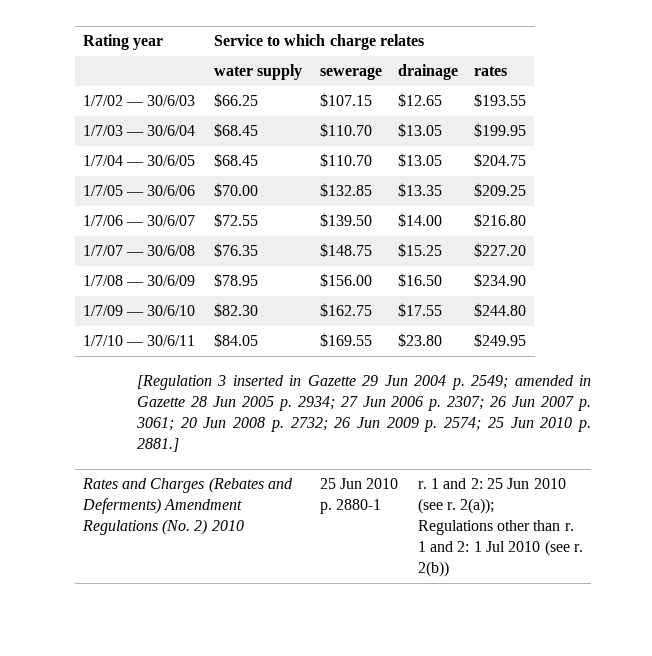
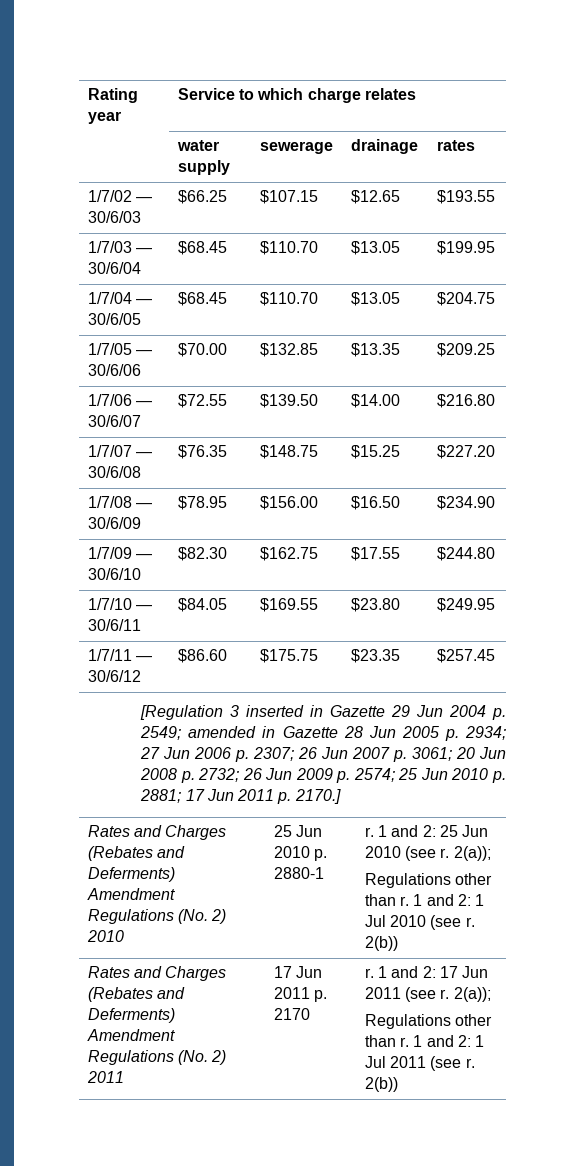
+ 1/7/11 — 30/6/12 | $86.60 | $175.75 | $23.35 | $257.45
- [Regulation 3 inserted in Gazette 29 Jun 2004 p. 2549; amended in Gazette 28 Jun 2005 p. 2934; 27 Jun 2006 p. 2307; 26 Jun 2007 p. 3061; 20 Jun 2008 p. 2732; 26 Jun 2009 p. 2574; 25 Jun 2010 p. 2881.]
+ [Regulation 3 inserted in Gazette 29 Jun 2004 p. 2549; amended in Gazette 28 Jun 2005 p. 2934; 27 Jun 2006 p. 2307; 26 Jun 2007 p. 3061; 20 Jun 2008 p. 2732; 26 Jun 2009 p. 2574; 25 Jun 2010 p. 2881; 17 Jun 2011 p. 2170.]
+ Rates and Charges (Rebates and Deferments) Amendment Regulations (No. 2) 2011 | 17 Jun 2011 p. 2170 | r. 1 and 2: 17 Jun 2011 (see r. 2(a));
+ Regulations other than r. 1 and 2: 1 Jul 2011 (see r. 2(b))

